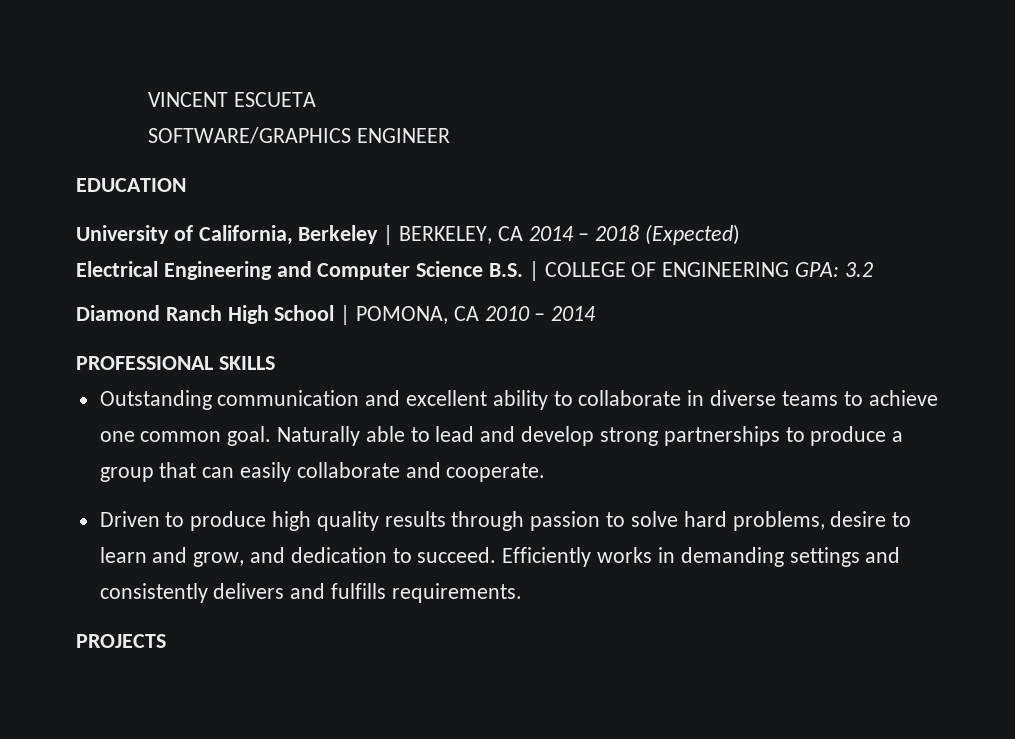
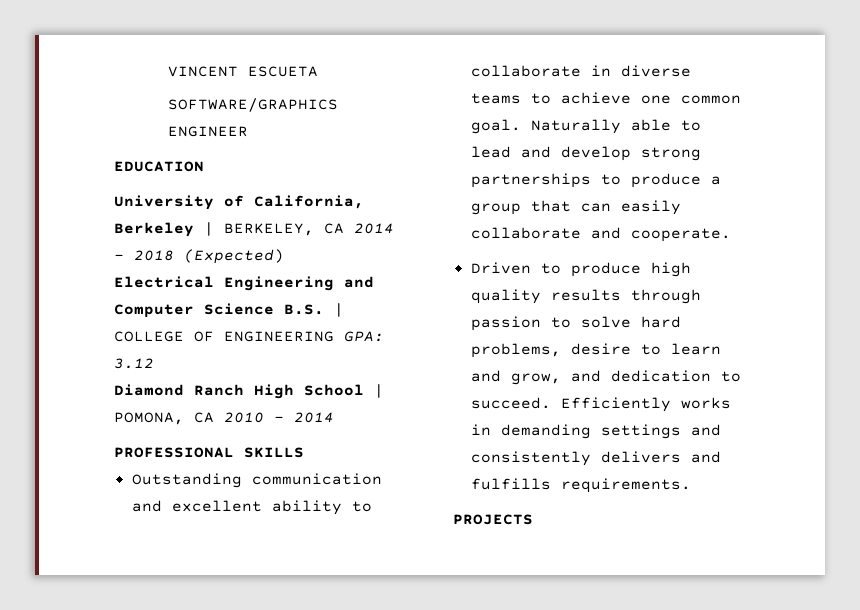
- Electrical Engineering and Computer Science B.S. | COLLEGE OF ENGINEERING GPA: 3.2
+ Electrical Engineering and Computer Science B.S. | COLLEGE OF ENGINEERING GPA: 3.12

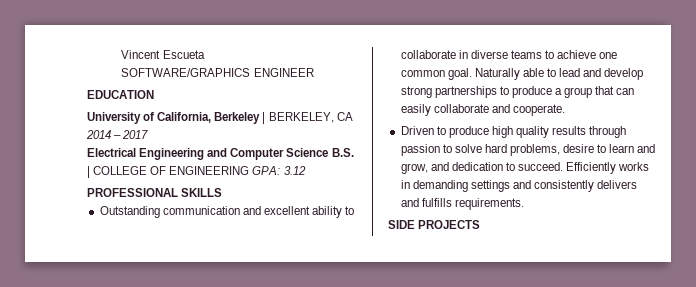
- VINCENT ESCUETA
+ Vincent Escueta
- University of California, Berkeley | BERKELEY, CA 2014 – 2018 (Expected)
+ University of California, Berkeley | BERKELEY, CA 2014 – 2017
- Diamond Ranch High School | POMONA, CA 2010 – 2014
- PROJECTS
+ SIDE PROJECTS

